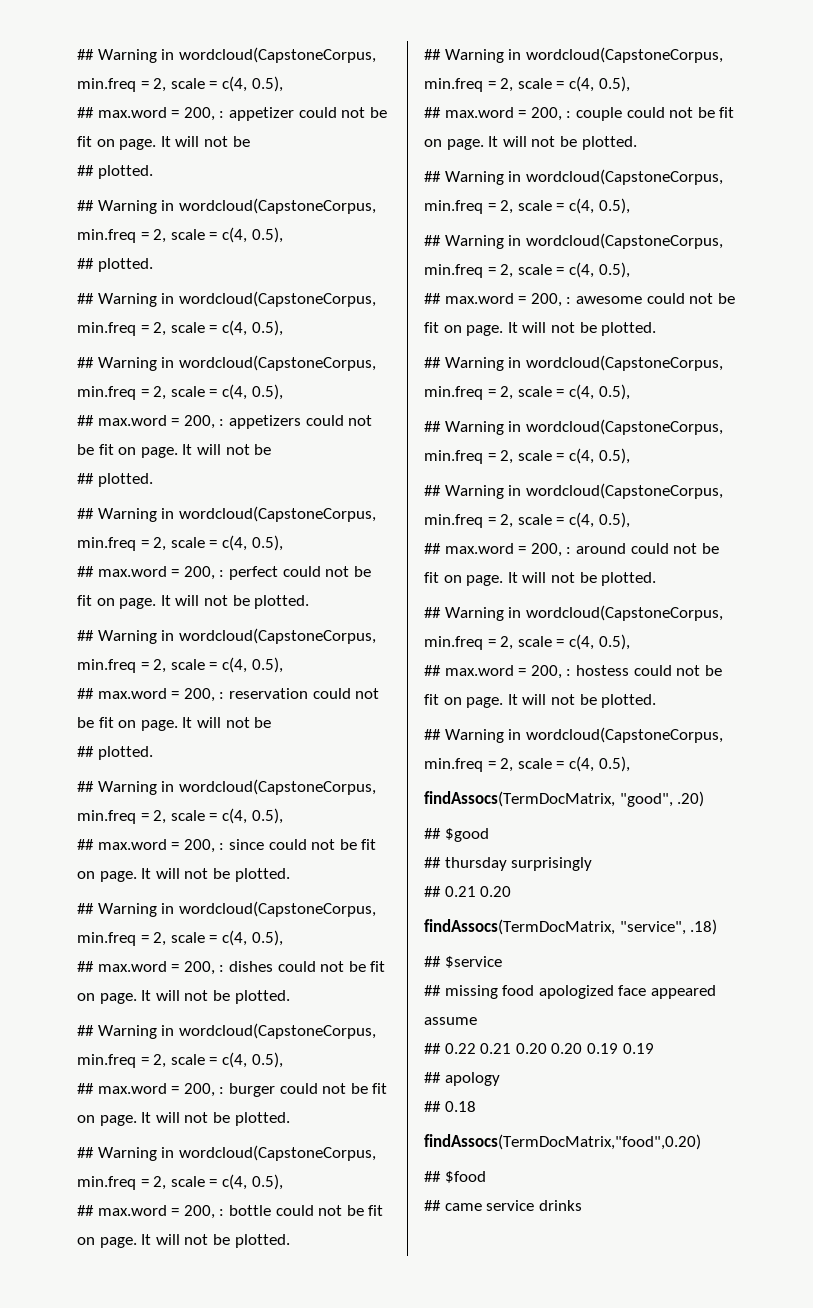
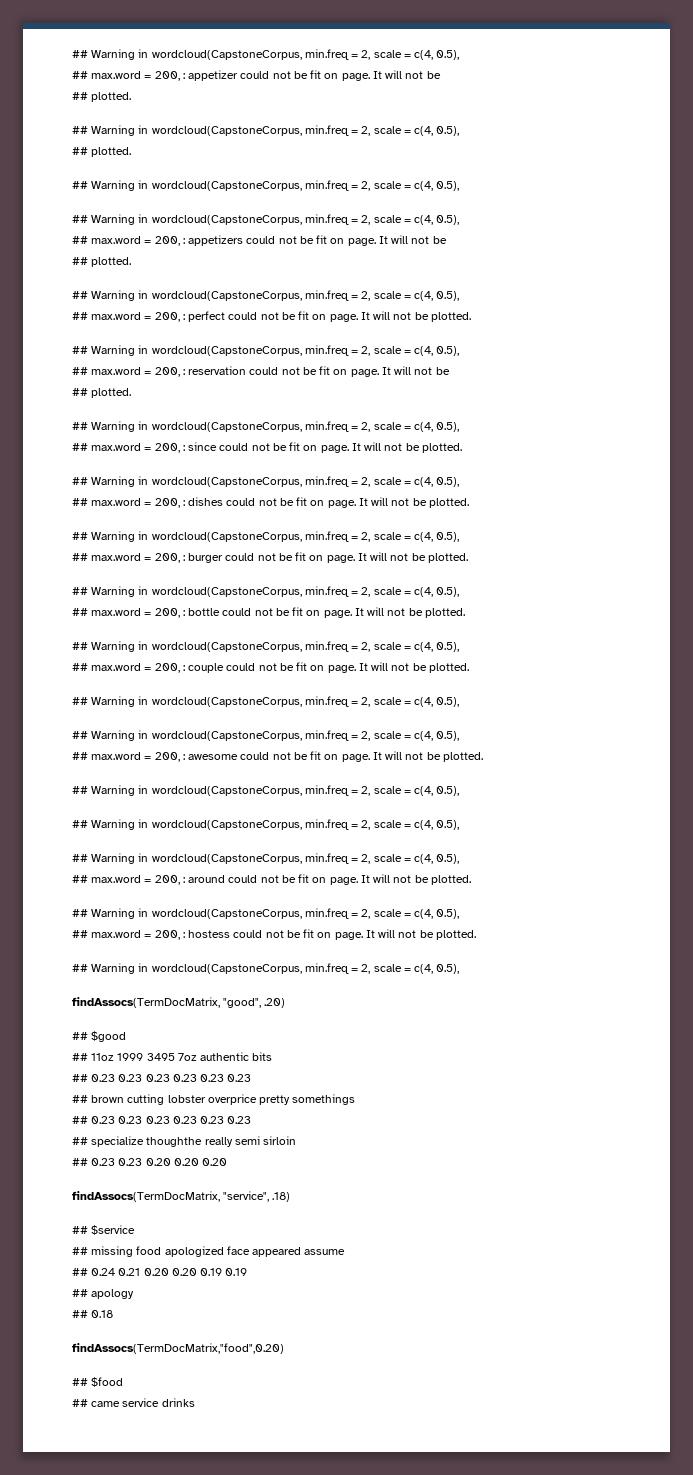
- ## thursday surprisingly
- ## 0.21 0.20
+ ## 11oz 1999 3495 7oz authentic bits
+ ## 0.23 0.23 0.23 0.23 0.23 0.23
+ ## brown cutting lobster overprice pretty somethings
+ ## 0.23 0.23 0.23 0.23 0.23 0.23
+ ## specialize thoughthe really semi sirloin
+ ## 0.23 0.23 0.20 0.20 0.20
- ## 0.22 0.21 0.20 0.20 0.19 0.19
+ ## 0.24 0.21 0.20 0.20 0.19 0.19

